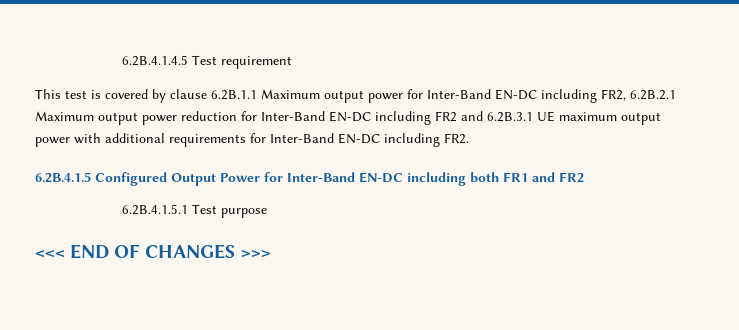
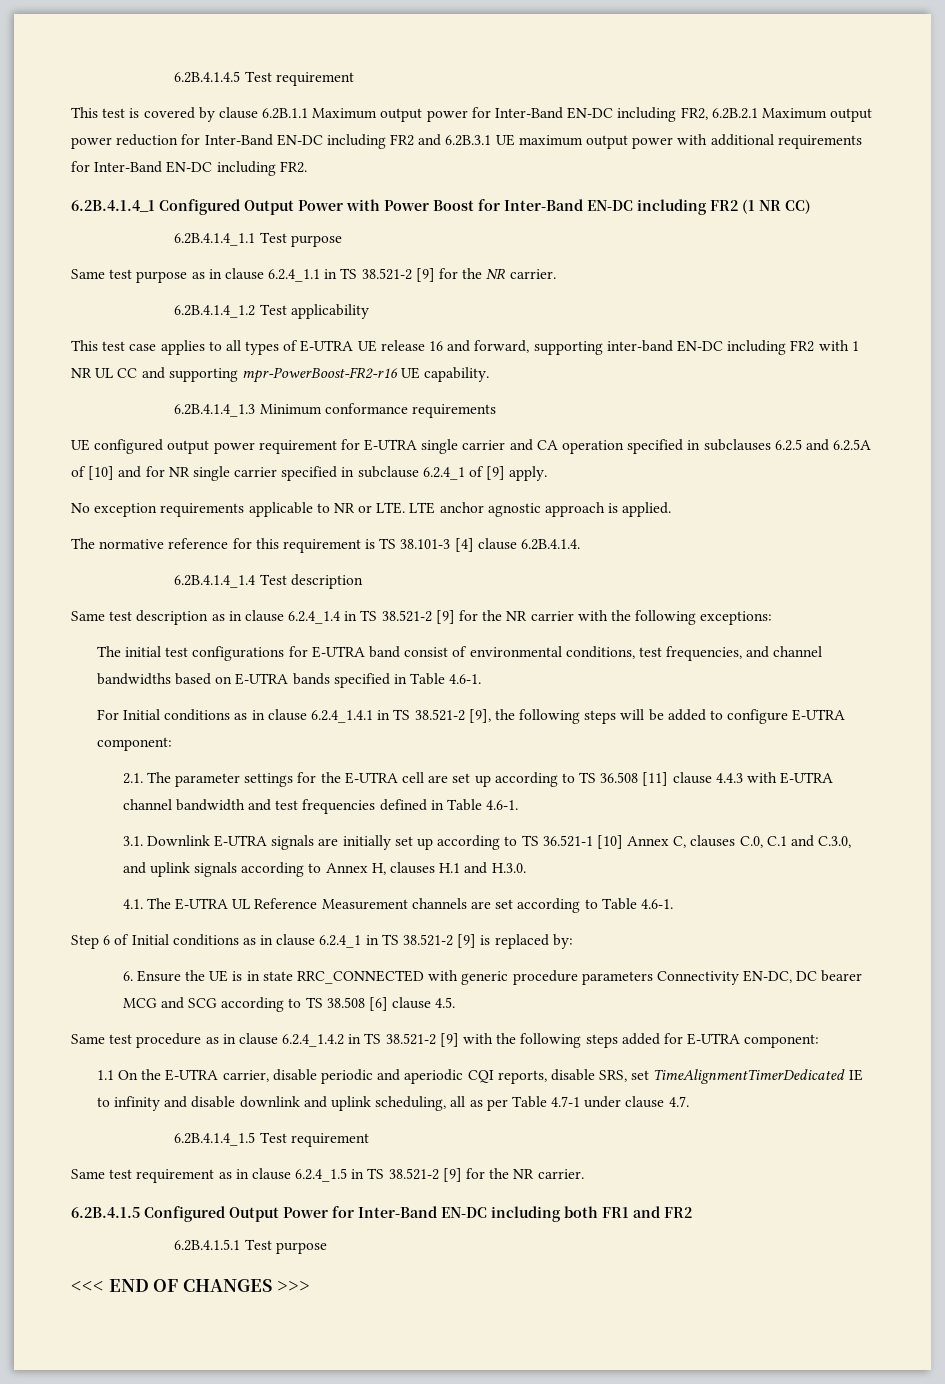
+ 6.2B.4.1.4_1 Configured Output Power with Power Boost for Inter-Band EN-DC including FR2 (1 NR CC)
+ 6.2B.4.1.4_1.1 Test purpose
+ Same test purpose as in clause 6.2.4_1.1 in TS 38.521-2 [9] for the NR carrier.
+ 6.2B.4.1.4_1.2 Test applicability
+ This test case applies to all types of E-UTRA UE release 16 and forward, supporting inter-band EN-DC including FR2 with 1 NR UL CC and supporting mpr-PowerBoost-FR2-r16 UE capability.
+ 6.2B.4.1.4_1.3 Minimum conformance requirements
+ UE configured output power requirement for E-UTRA single carrier and CA operation specified in subclauses 6.2.5 and 6.2.5A of [10] and for NR single carrier specified in subclause 6.2.4_1 of [9] apply.
+ No exception requirements applicable to NR or LTE. LTE anchor agnostic approach is applied.
+ The normative reference for this requirement is TS 38.101-3 [4] clause 6.2B.4.1.4.
+ 6.2B.4.1.4_1.4 Test description
+ Same test description as in clause 6.2.4_1.4 in TS 38.521-2 [9] for the NR carrier with the following exceptions:
+ The initial test configurations for E-UTRA band consist of environmental conditions, test frequencies, and channel bandwidths based on E-UTRA bands specified in Table 4.6-1.
+ For Initial conditions as in clause 6.2.4_1.4.1 in TS 38.521-2 [9], the following steps will be added to configure E-UTRA component:
+ 2.1. The parameter settings for the E-UTRA cell are set up according to TS 36.508 [11] clause 4.4.3 with E-UTRA channel bandwidth and test frequencies defined in Table 4.6-1.
+ 3.1. Downlink E-UTRA signals are initially set up according to TS 36.521-1 [10] Annex C, clauses C.0, C.1 and C.3.0, and uplink signals according to Annex H, clauses H.1 and H.3.0.
+ 4.1. The E-UTRA UL Reference Measurement channels are set according to Table 4.6-1.
+ Step 6 of Initial conditions as in clause 6.2.4_1 in TS 38.521-2 [9] is replaced by:
+ 6. Ensure the UE is in state RRC_CONNECTED with generic procedure parameters Connectivity EN-DC, DC bearer MCG and SCG according to TS 38.508 [6] clause 4.5.
+ Same test procedure as in clause 6.2.4_1.4.2 in TS 38.521-2 [9] with the following steps added for E-UTRA component:
+ 1.1 On the E-UTRA carrier, disable periodic and aperiodic CQI reports, disable SRS, set TimeAlignmentTimerDedicated IE to infinity and disable downlink and uplink scheduling, all as per Table 4.7-1 under clause 4.7.
+ 6.2B.4.1.4_1.5 Test requirement
+ Same test requirement as in clause 6.2.4_1.5 in TS 38.521-2 [9] for the NR carrier.

